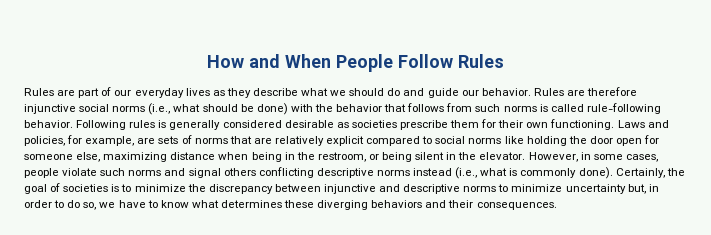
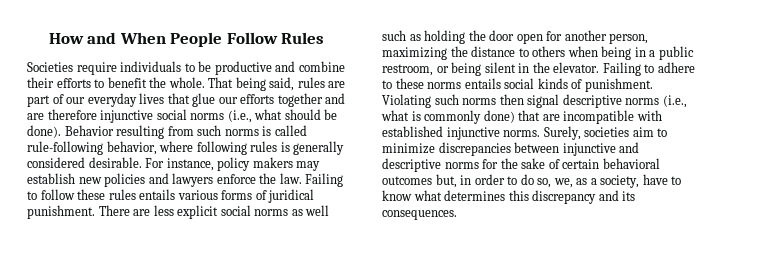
- Rules are part of our everyday lives as they describe what we should do and guide our behavior. Rules are therefore injunctive social norms (i.e., what should be done) with the behavior that follows from such norms is called rule-following behavior. Following rules is generally considered desirable as societies prescribe them for their own functioning. Laws and policies, for example, are sets of norms that are relatively explicit compared to social norms like holding the door open for someone else, maximizing distance when being in the restroom, or being silent in the elevator.
+ Societies require individuals to be productive and combine their efforts to benefit the whole. That being said, rules are part of our everyday lives that glue our efforts together and are therefore injunctive social norms (i.e., what should be done). Behavior resulting from such norms is called rule-following behavior, where following rules is generally considered desirable. For instance, policy makers may establish new policies and lawyers enforce the law. Failing to follow these rules entails various forms of juridical punishment. There are less explicit social norms as well such as holding the door open for another person, maximizing the distance to others when being in a public restroom, or being silent in the elevator.
- However, in some cases, people violate such norms and signal others conflicting descriptive norms instead (i.e., what is commonly done). Certainly, the goal of societies is to minimize the discrepancy between injunctive and descriptive norms to minimize uncertainty but, in order to do so, we have to know what determines these diverging behaviors and their consequences.
+ Failing to adhere to these norms entails social kinds of punishment. Violating such norms then signal descriptive norms (i.e., what is commonly done) that are incompatible with established injunctive norms. Surely, societies aim to minimize discrepancies between injunctive and descriptive norms for the sake of certain behavioral outcomes but, in order to do so, we, as a society, have to know what determines this discrepancy and its consequences.

